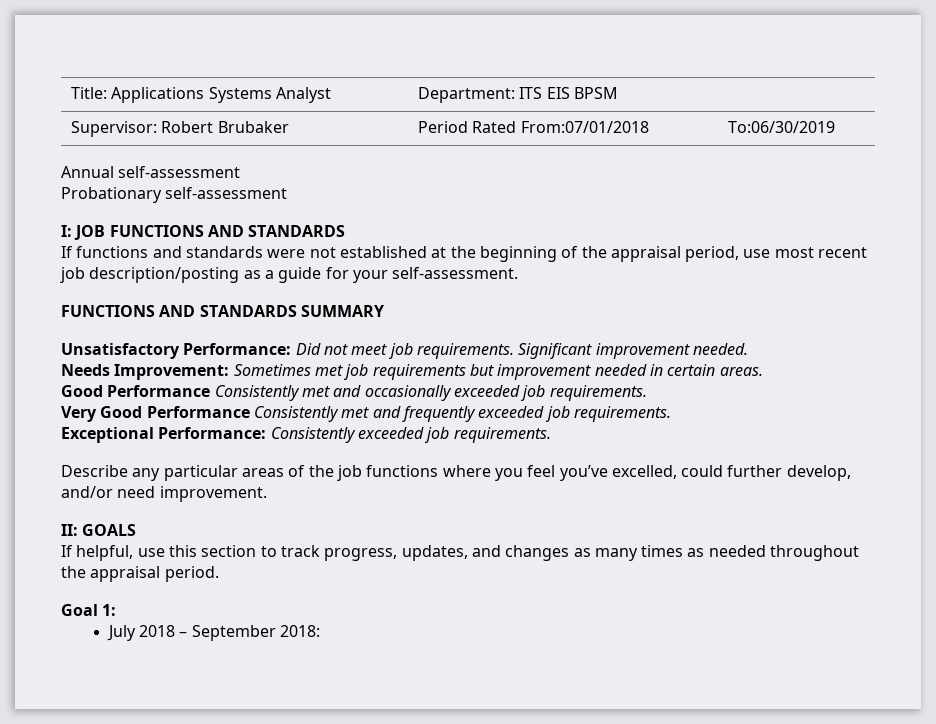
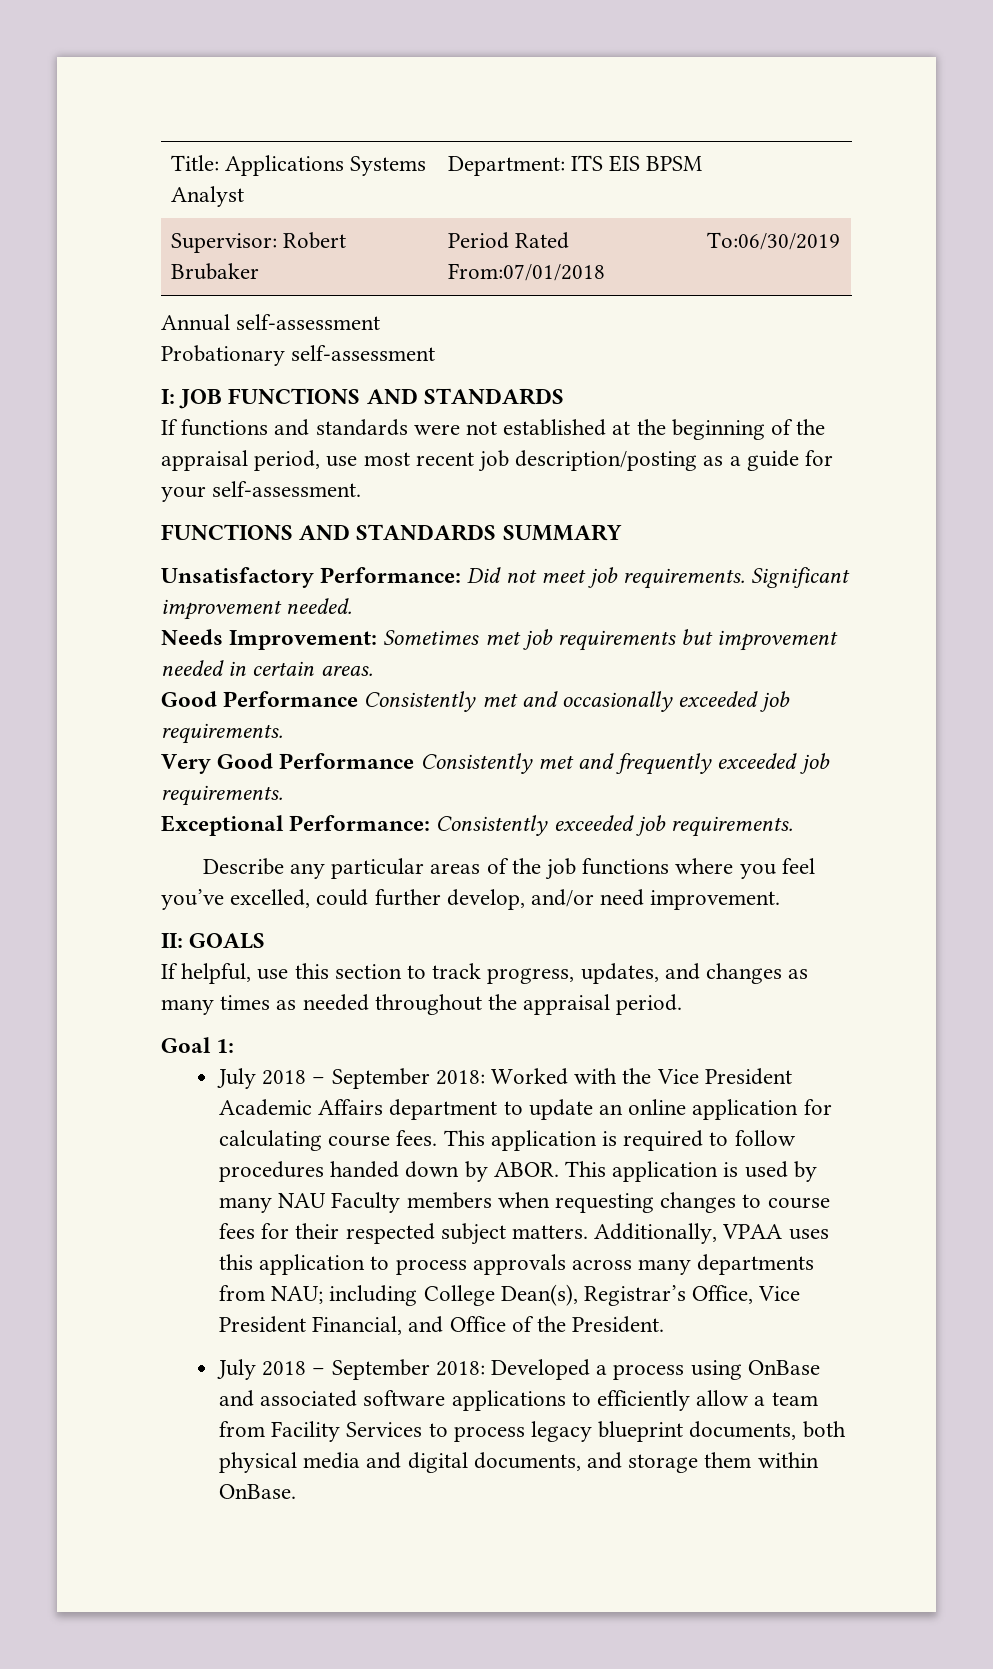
- July 2018 – September 2018:
+ July 2018 – September 2018: Worked with the Vice President Academic Affairs department to update an online application for calculating course fees. This application is required to follow procedures handed down by ABOR. This application is used by many NAU Faculty members when requesting changes to course fees for their respected subject matters. Additionally, VPAA uses this application to process approvals across many departments from NAU; including College Dean(s), Registrar’s Office, Vice President Financial, and Office of the President.
+ July 2018 – September 2018: Developed a process using OnBase and associated software applications to efficiently allow a team from Facility Services to process legacy blueprint documents, both physical media and digital documents, and storage them within OnBase.

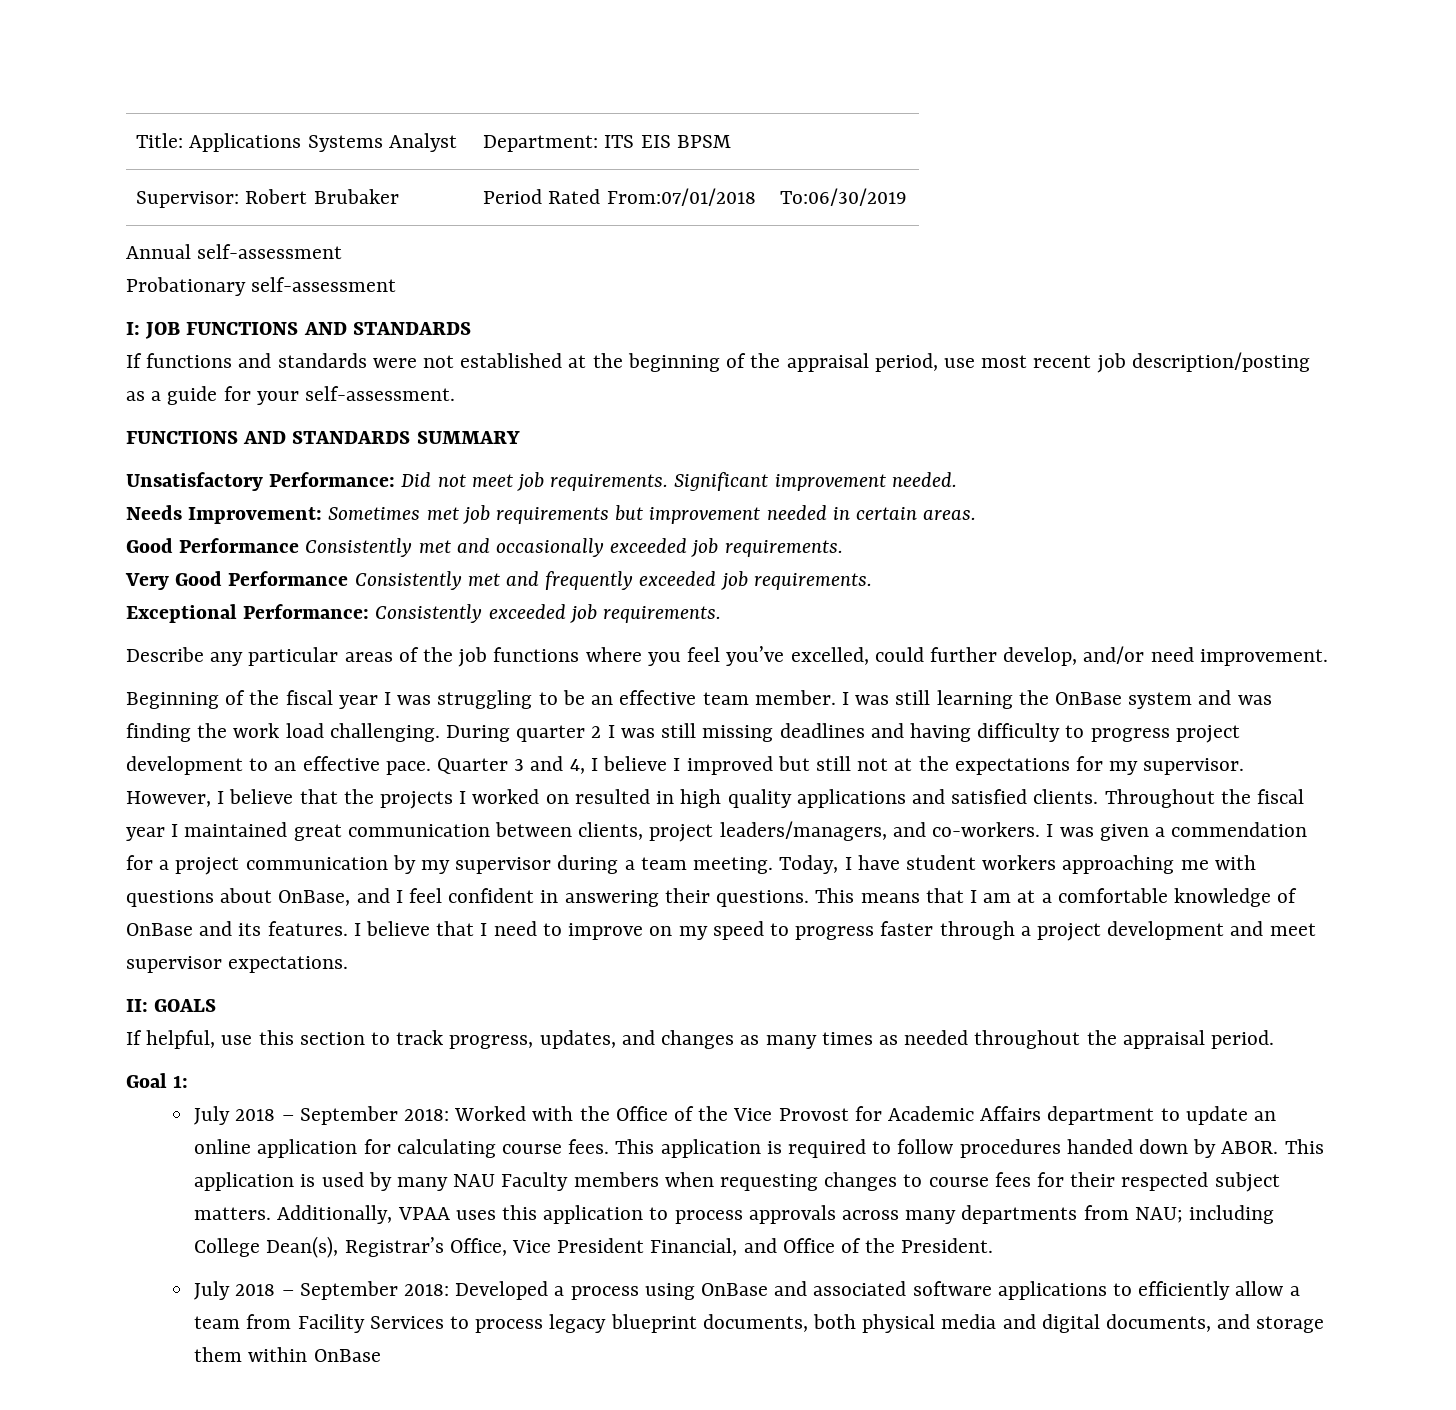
+ Beginning of the fiscal year I was struggling to be an effective team member. I was still learning the OnBase system and was finding the work load challenging. During quarter 2 I was still missing deadlines and having difficulty to progress project development to an effective pace. Quarter 3 and 4, I believe I improved but still not at the expectations for my supervisor. However, I believe that the projects I worked on resulted in high quality applications and satisfied clients. Throughout the fiscal year I maintained great communication between clients, project leaders/managers, and co-workers. I was given a commendation for a project communication by my supervisor during a team meeting. Today, I have student workers approaching me with questions about OnBase, and I feel confident in answering their questions. This means that I am at a comfortable knowledge of OnBase and its features. I believe that I need to improve on my speed to progress faster through a project development and meet supervisor expectations.
- July 2018 – September 2018: Worked with the Vice President Academic Affairs department to update an online application for calculating course fees.
+ July 2018 – September 2018: Worked with the Office of the Vice Provost for Academic Affairs department to update an online application for calculating course fees.
- July 2018 – September 2018: Developed a process using OnBase and associated software applications to efficiently allow a team from Facility Services to process legacy blueprint documents, both physical media and digital documents, and storage them within OnBase.
+ July 2018 – September 2018: Developed a process using OnBase and associated software applications to efficiently allow a team from Facility Services to process legacy blueprint documents, both physical media and digital documents, and storage them within OnBase

